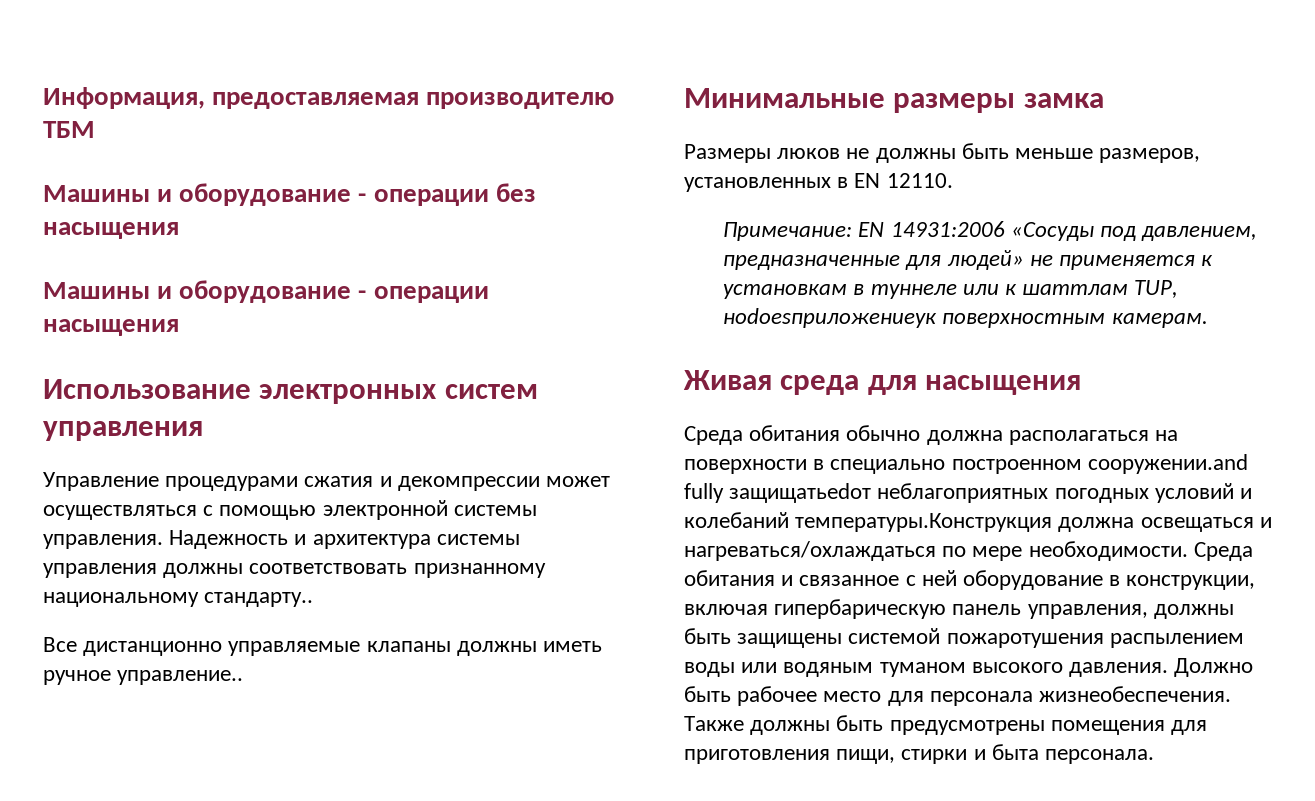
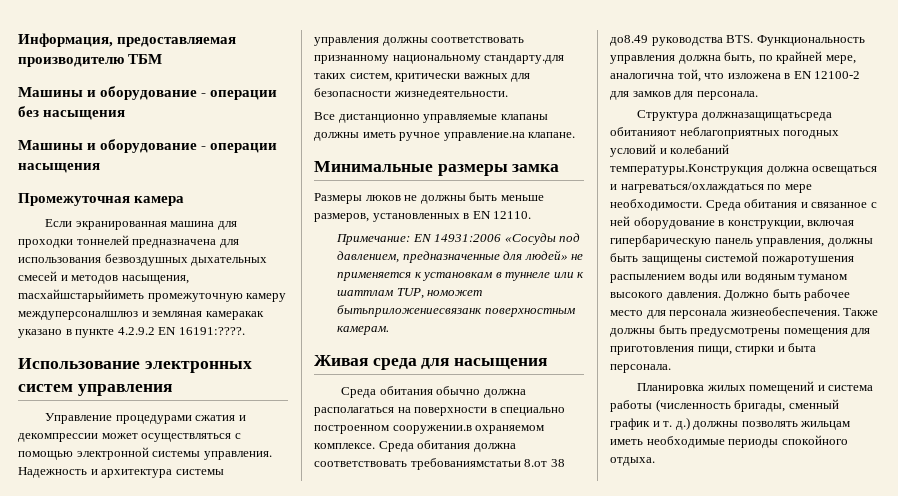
+ Промежуточная камера
+ Если экранированная машина для проходки тоннелей предназначена для использования безвоздушных дыхательных смесей и методов насыщения, macхайшстарыйиметь промежуточную камеру междуперсоналшлюз и земляная камеракак указано в пункте 4.2.9.2 EN 16191:????.
- Надежность и архитектура системы управления должны соответствовать признанному национальному стандарту..
+ Надежность и архитектура системы управления должны соответствовать признанному национальному стандарту.для таких систем, критически важных для безопасности жизнедеятельности.
- Все дистанционно управляемые клапаны должны иметь ручное управление..
+ Все дистанционно управляемые клапаны должны иметь ручное управление.на клапане.
- Примечание: EN 14931:2006 «Сосуды под давлением, предназначенные для людей» не применяется к установкам в туннеле или к шаттлам TUP, ноdoesприложениеyк поверхностным камерам.
+ Примечание: EN 14931:2006 «Сосуды под давлением, предназначенные для людей» не применяется к установкам в туннеле или к шаттлам TUP, номожет бытьприложениесвязанк поверхностным камерам.
- Среда обитания обычно должна располагаться на поверхности в специально построенном сооружении.and fully защищатьedот неблагоприятных погодных условий и колебаний температуры.Конструкция должна освещаться и нагреваться/охлаждаться по мере необходимости.
+ Среда обитания обычно должна располагаться на поверхности в специально построенном сооружении.в охраняемом комплексе. Среда обитания должна соответствовать требованиямстатьи 8.от 38 до8.49 руководства BTS. Функциональность управления должна быть, по крайней мере, аналогична той, что изложена в EN 12100-2 для замков для персонала.
+ Структура должназащищатьсреда обитанияот неблагоприятных погодных условий и колебаний температуры.Конструкция должна освещаться и нагреваться/охлаждаться по мере необходимости.
+ Планировка жилых помещений и система работы (численность бригады, сменный график и т. д.) должны позволять жильцам иметь необходимые периоды спокойного отдыха.

